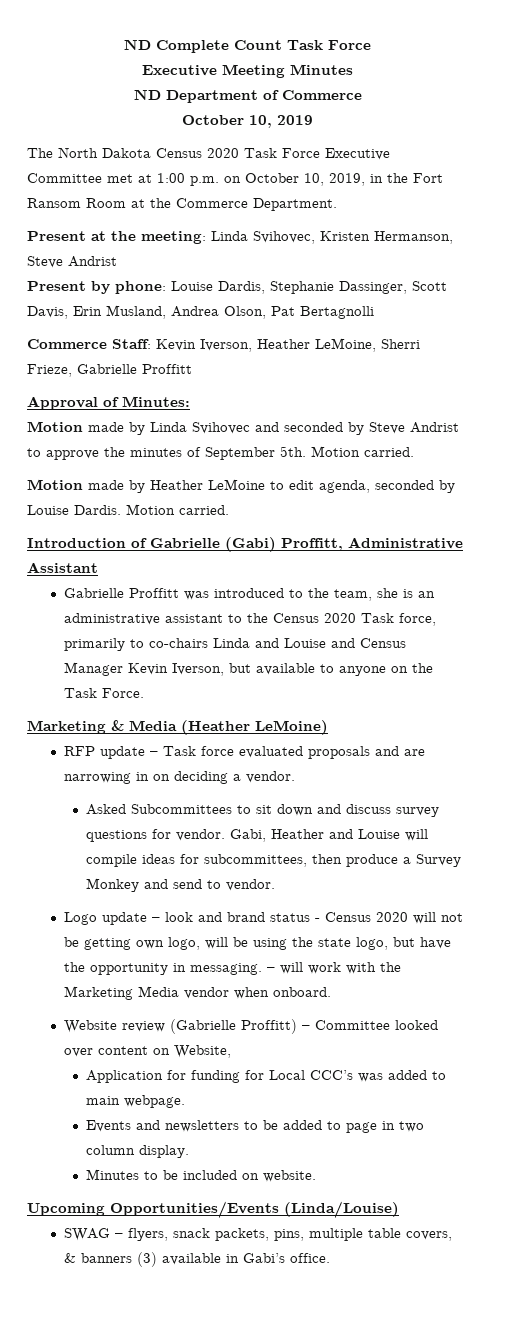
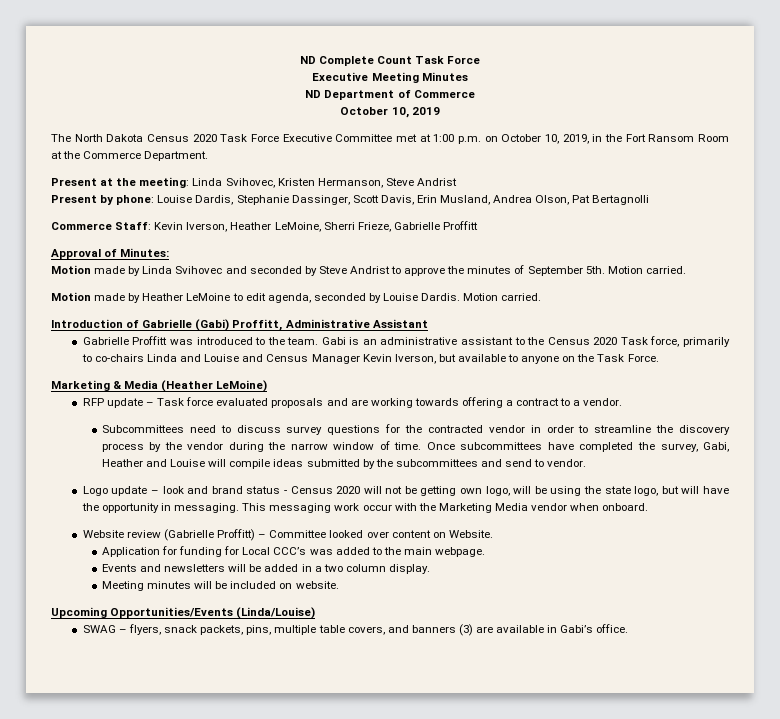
- Gabrielle Proffitt was introduced to the team, she is an administrative assistant to the Census 2020 Task force, primarily to co-chairs Linda and Louise and Census Manager Kevin Iverson, but available to anyone on the Task Force.
+ Gabrielle Proffitt was introduced to the team. Gabi is an administrative assistant to the Census 2020 Task force, primarily to co-chairs Linda and Louise and Census Manager Kevin Iverson, but available to anyone on the Task Force.
- RFP update – Task force evaluated proposals and are narrowing in on deciding a vendor.
- Asked Subcommittees to sit down and discuss survey questions for vendor. Gabi, Heather and Louise will compile ideas for subcommittees, then produce a Survey Monkey and send to vendor.
+ RFP update – Task force evaluated proposals and are working towards offering a contract to a vendor.
+ Subcommittees need to discuss survey questions for the contracted vendor in order to streamline the discovery process by the vendor during the narrow window of time. Once subcommittees have completed the survey, Gabi, Heather and Louise will compile ideas submitted by the subcommittees and send to vendor.
- Logo update – look and brand status - Census 2020 will not be getting own logo, will be using the state logo, but have the opportunity in messaging.
+ Logo update – look and brand status - Census 2020 will not be getting own logo, will be using the state logo, but will have the opportunity in messaging.
- – will work with the Marketing Media vendor when onboard.
+ This messaging work occur with the Marketing Media vendor when onboard.
- Website review (Gabrielle Proffitt) – Committee looked over content on Website,
+ Website review (Gabrielle Proffitt) – Committee looked over content on Website.
- Application for funding for Local CCC’s was added to main webpage.
+ Application for funding for Local CCC’s was added to the main webpage.
- Events and newsletters to be added to page in two column display.
+ Events and newsletters will be added in a two column display.
- Minutes to be included on website.
+ Meeting minutes will be included on website.
- SWAG – flyers, snack packets, pins, multiple table covers, & banners (3) available in Gabi’s office.
+ SWAG – flyers, snack packets, pins, multiple table covers, and banners (3) are available in Gabi’s office.

